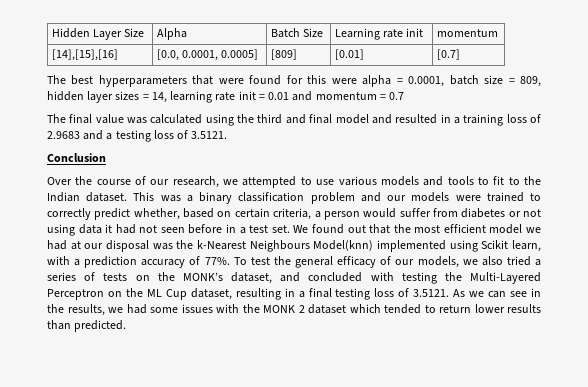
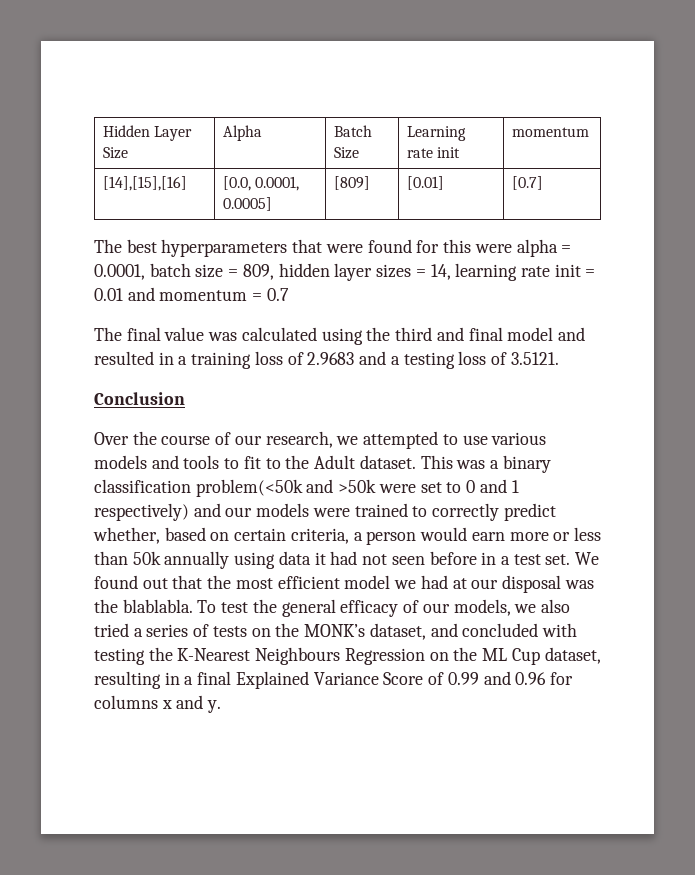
- Over the course of our research, we attempted to use various models and tools to fit to the Indian dataset.
+ Over the course of our research, we attempted to use various models and tools to fit to the Adult dataset.
- This was a binary classification problem and our models were trained to correctly predict whether, based on certain criteria, a person would suffer from diabetes or not using data it had not seen before in a test set.
+ This was a binary classification problem(<50k and >50k were set to 0 and 1 respectively) and our models were trained to correctly predict whether, based on certain criteria, a person would earn more or less than 50k annually using data it had not seen before in a test set.
- We found out that the most efficient model we had at our disposal was the k-Nearest Neighbours Model(knn) implemented using Scikit learn, with a prediction accuracy of 77%.
+ We found out that the most efficient model we had at our disposal was the blablabla.
- To test the general efficacy of our models, we also tried a series of tests on the MONK’s dataset, and concluded with testing the Multi-Layered Perceptron on the ML Cup dataset, resulting in a final testing loss of 3.5121. As we can see in the results, we had some issues with the MONK 2 dataset which tended to return lower results than predicted.
+ To test the general efficacy of our models, we also tried a series of tests on the MONK’s dataset, and concluded with testing the K-Nearest Neighbours Regression on the ML Cup dataset, resulting in a final Explained Variance Score of 0.99 and 0.96 for columns x and y.

